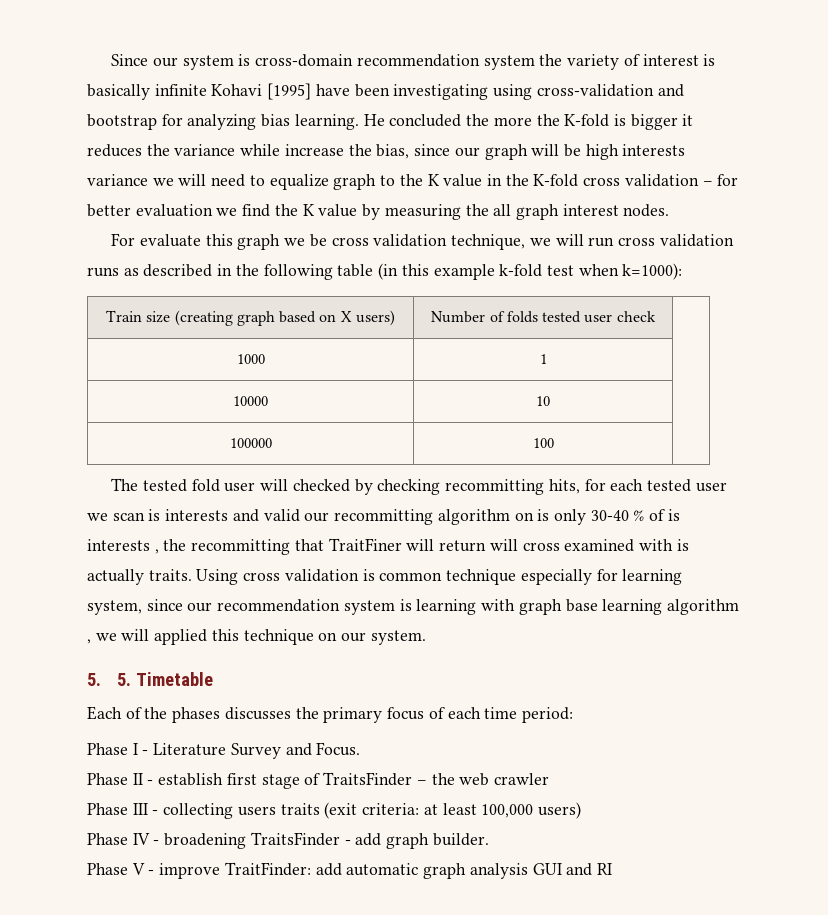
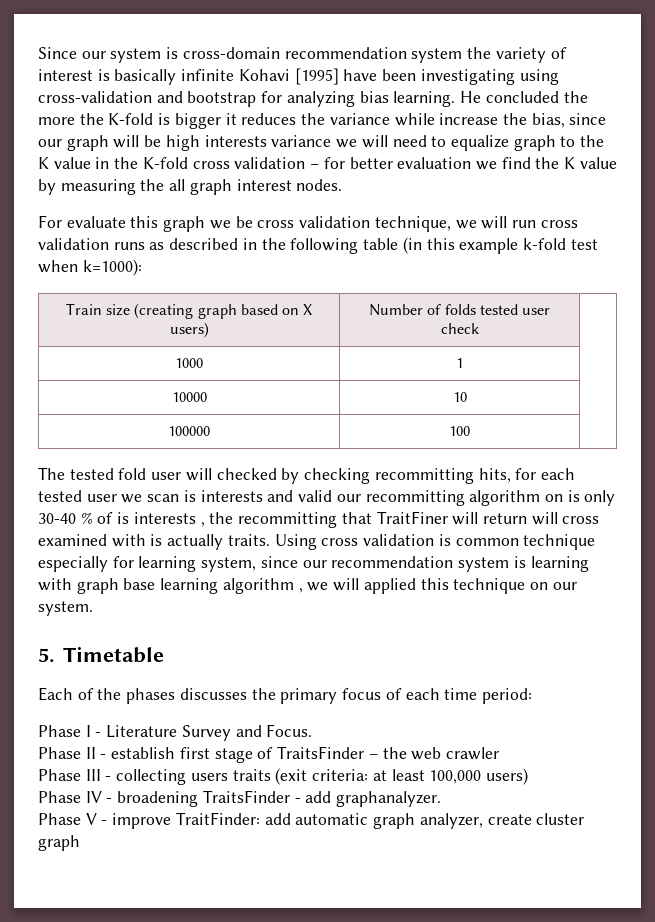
- 5. 5. Timetable
+ 5. Timetable
- Phase IV - broadening TraitsFinder - add graph builder.
+ Phase IV - broadening TraitsFinder - add graphanalyzer.
- Phase V - improve TraitFinder: add automatic graph analysis GUI and RI
+ Phase V - improve TraitFinder: add automatic graph analyzer, create cluster graph

